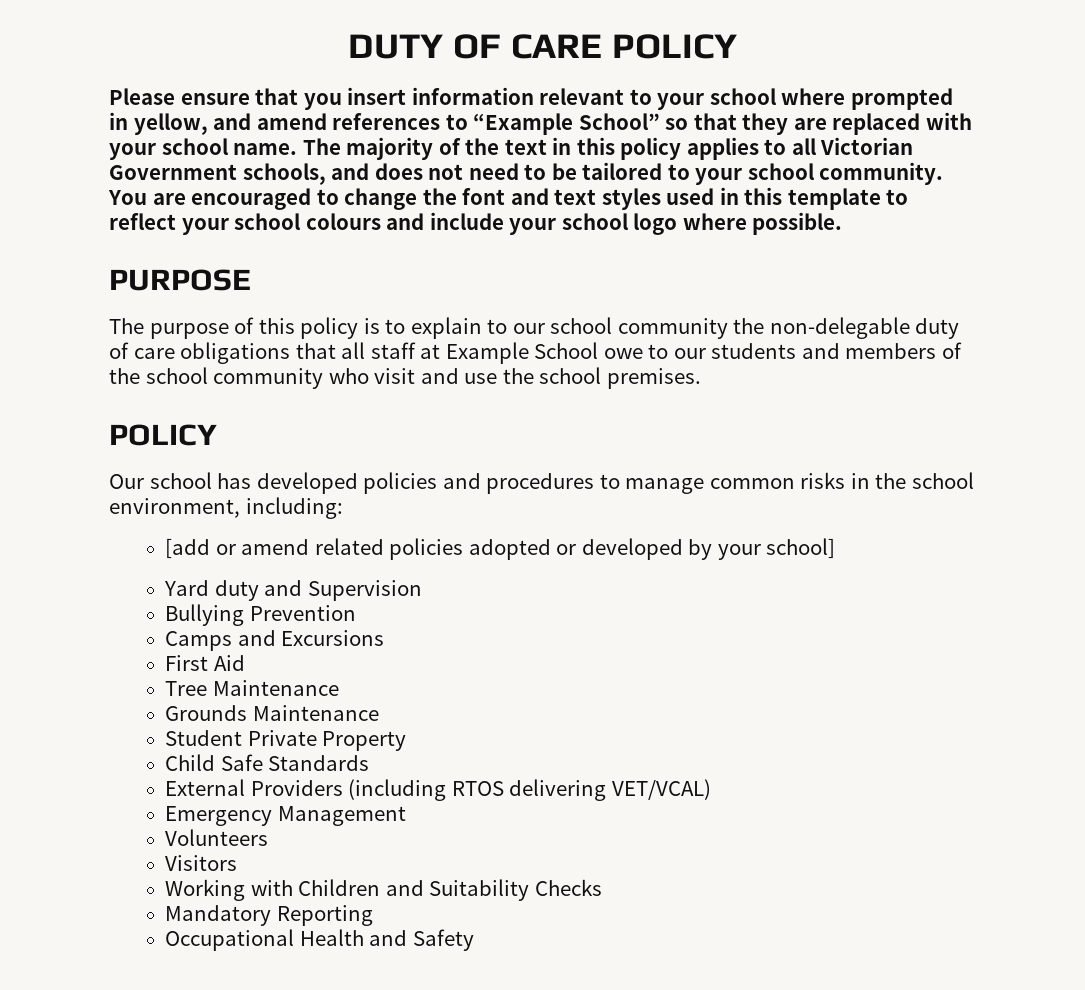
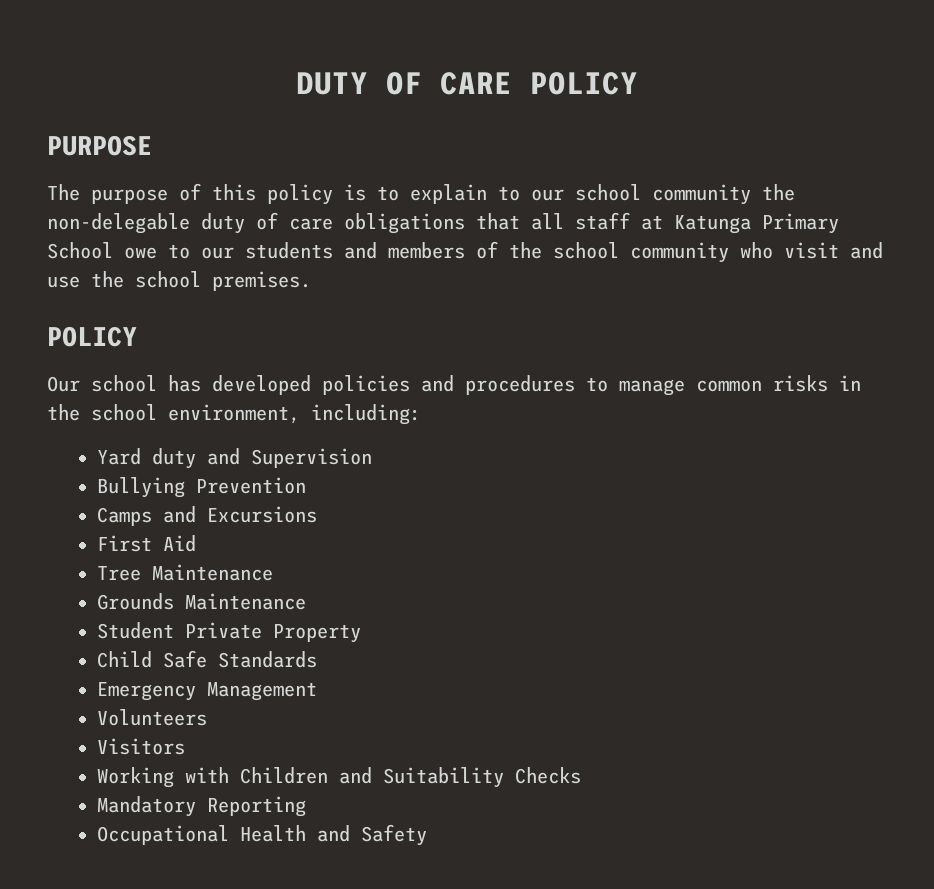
- Please ensure that you insert information relevant to your school where prompted in yellow, and amend references to “Example School” so that they are replaced with your school name. The majority of the text in this policy applies to all Victorian Government schools, and does not need to be tailored to your school community. You are encouraged to change the font and text styles used in this template to reflect your school colours and include your school logo where possible.
- The purpose of this policy is to explain to our school community the non-delegable duty of care obligations that all staff at Example School owe to our students and members of the school community who visit and use the school premises.
+ The purpose of this policy is to explain to our school community the non-delegable duty of care obligations that all staff at Katunga Primary School owe to our students and members of the school community who visit and use the school premises.
- [add or amend related policies adopted or developed by your school]
- External Providers (including RTOS delivering VET/VCAL)

